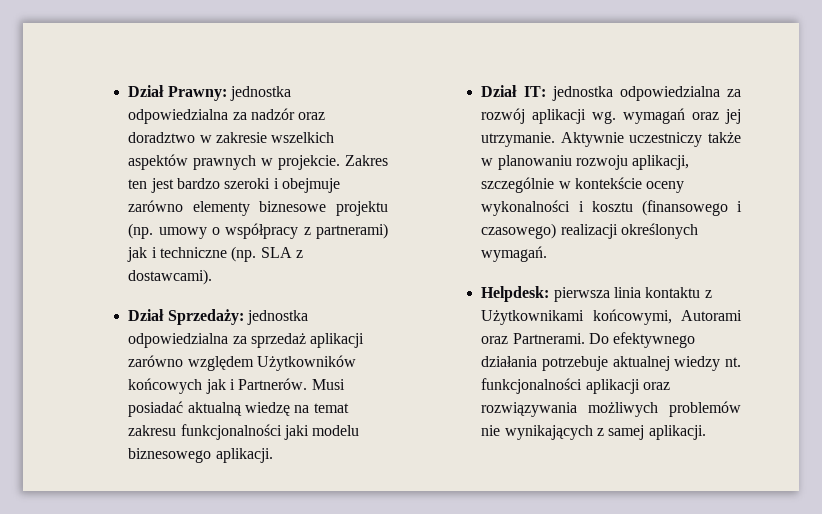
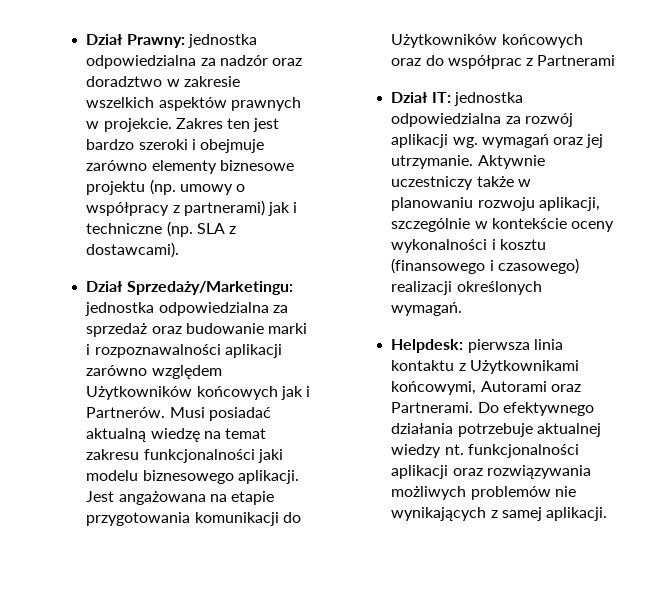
- Dział Sprzedaży: jednostka odpowiedzialna za sprzedaż aplikacji zarówno względem Użytkowników końcowych jak i Partnerów.
+ Dział Sprzedaży/Marketingu: jednostka odpowiedzialna za sprzedaż oraz budowanie marki i rozpoznawalności aplikacji zarówno względem Użytkowników końcowych jak i Partnerów.
+ Jest angażowana na etapie przygotowania komunikacji do Użytkowników końcowych oraz do współprac z Partnerami

